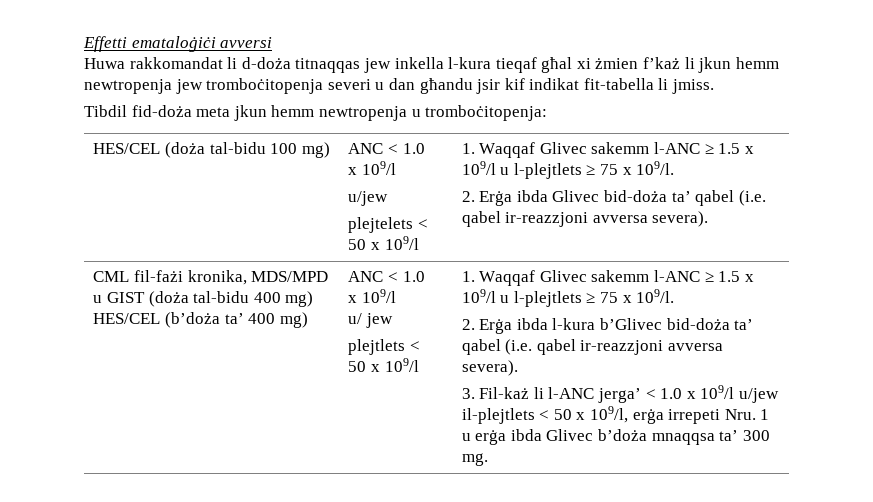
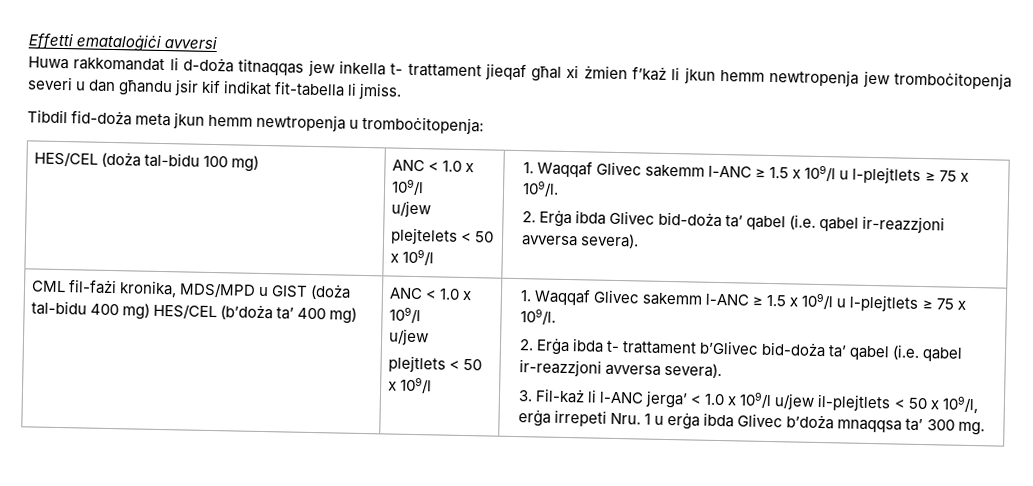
- Huwa rakkomandat li d-doża titnaqqas jew inkella l-kura tieqaf għal xi żmien f’każ li jkun hemm newtropenja jew tromboċitopenja severi u dan għandu jsir kif indikat fit-tabella li jmiss.
+ Huwa rakkomandat li d-doża titnaqqas jew inkella t- trattament jieqaf għal xi żmien f’każ li jkun hemm newtropenja jew tromboċitopenja severi u dan għandu jsir kif indikat fit-tabella li jmiss.
  CML fil-fażi kronika, MDS/MPD u GIST (doża tal-bidu 400 mg) HES/CEL (b’doża ta’ 400 mg) | ANC < 1.0 x 109/l
- u/ jew
+ u/jew
- 2. Erġa ibda l-kura b’Glivec bid-doża ta’ qabel (i.e. qabel ir-reazzjoni avversa severa).
+ 2. Erġa ibda t- trattament b’Glivec bid-doża ta’ qabel (i.e. qabel ir-reazzjoni avversa severa).

